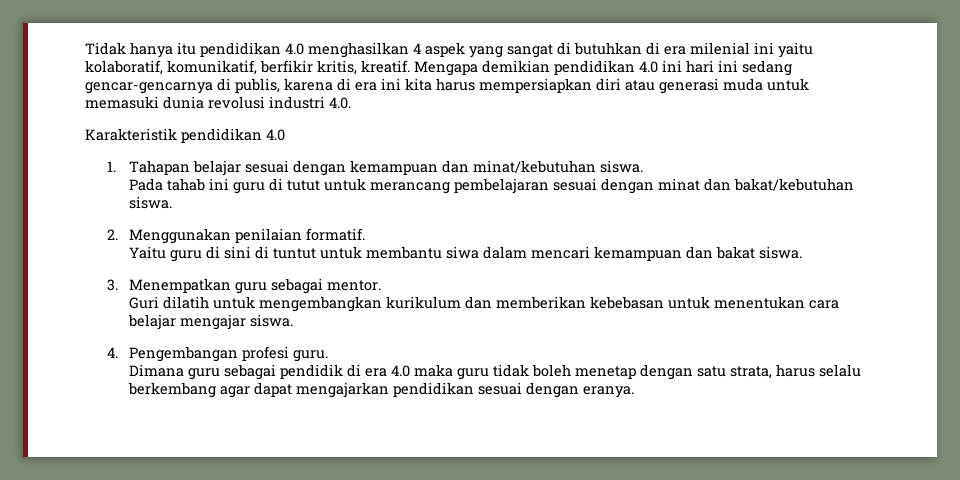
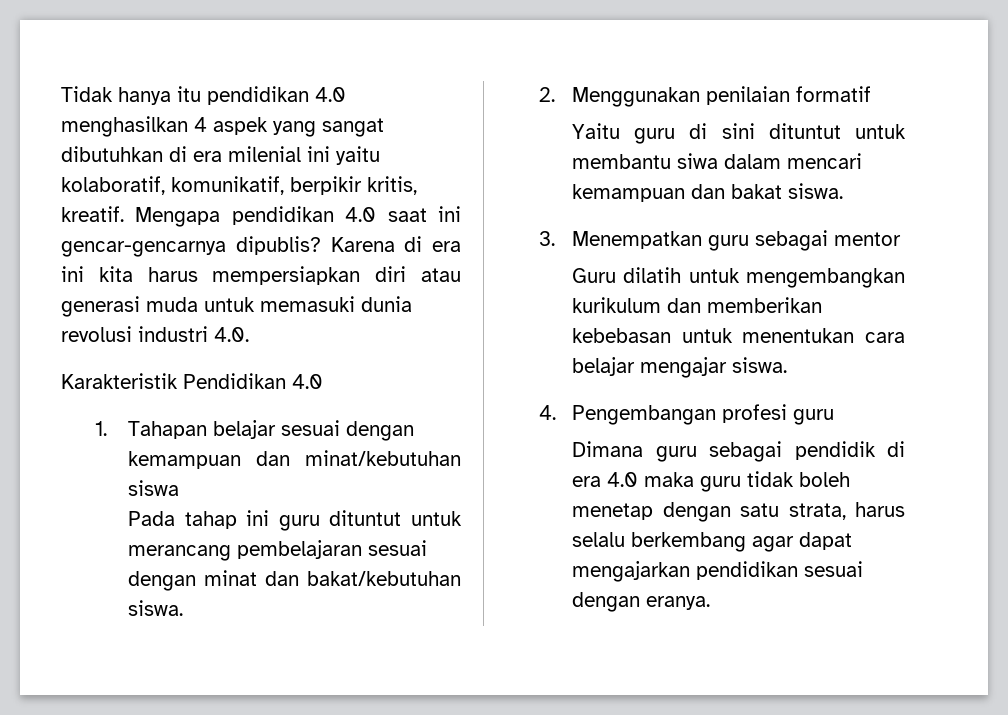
- Tidak hanya itu pendidikan 4.0 menghasilkan 4 aspek yang sangat di butuhkan di era milenial ini yaitu kolaboratif, komunikatif, berfikir kritis, kreatif.
+ Tidak hanya itu pendidikan 4.0 menghasilkan 4 aspek yang sangat dibutuhkan di era milenial ini yaitu kolaboratif, komunikatif, berpikir kritis, kreatif.
- Mengapa demikian pendidikan 4.0 ini hari ini sedang gencar-gencarnya di publis, karena di era ini kita harus mempersiapkan diri atau generasi muda untuk memasuki dunia revolusi industri 4.0.
+ Mengapa pendidikan 4.0 saat ini gencar-gencarnya dipublis? Karena di era ini kita harus mempersiapkan diri atau generasi muda untuk memasuki dunia revolusi industri 4.0.
- Karakteristik pendidikan 4.0
+ Karakteristik Pendidikan 4.0
- 1. Tahapan belajar sesuai dengan kemampuan dan minat/kebutuhan siswa.
+ 1. Tahapan belajar sesuai dengan kemampuan dan minat/kebutuhan siswa
- Pada tahab ini guru di tutut untuk merancang pembelajaran sesuai dengan minat dan bakat/kebutuhan siswa.
+ Pada tahap ini guru dituntut untuk merancang pembelajaran sesuai dengan minat dan bakat/kebutuhan siswa.
- 2. Menggunakan penilaian formatif.
+ 2. Menggunakan penilaian formatif
- Yaitu guru di sini di tuntut untuk membantu siwa dalam mencari kemampuan dan bakat siswa.
+ Yaitu guru di sini dituntut untuk membantu siwa dalam mencari kemampuan dan bakat siswa.
- 3. Menempatkan guru sebagai mentor.
- Guri dilatih untuk mengembangkan kurikulum dan memberikan kebebasan untuk menentukan cara belajar mengajar siswa.
+ 3. Menempatkan guru sebagai mentor
+ Guru dilatih untuk mengembangkan kurikulum dan memberikan kebebasan untuk menentukan cara belajar mengajar siswa.
- 4. Pengembangan profesi guru.
+ 4. Pengembangan profesi guru

